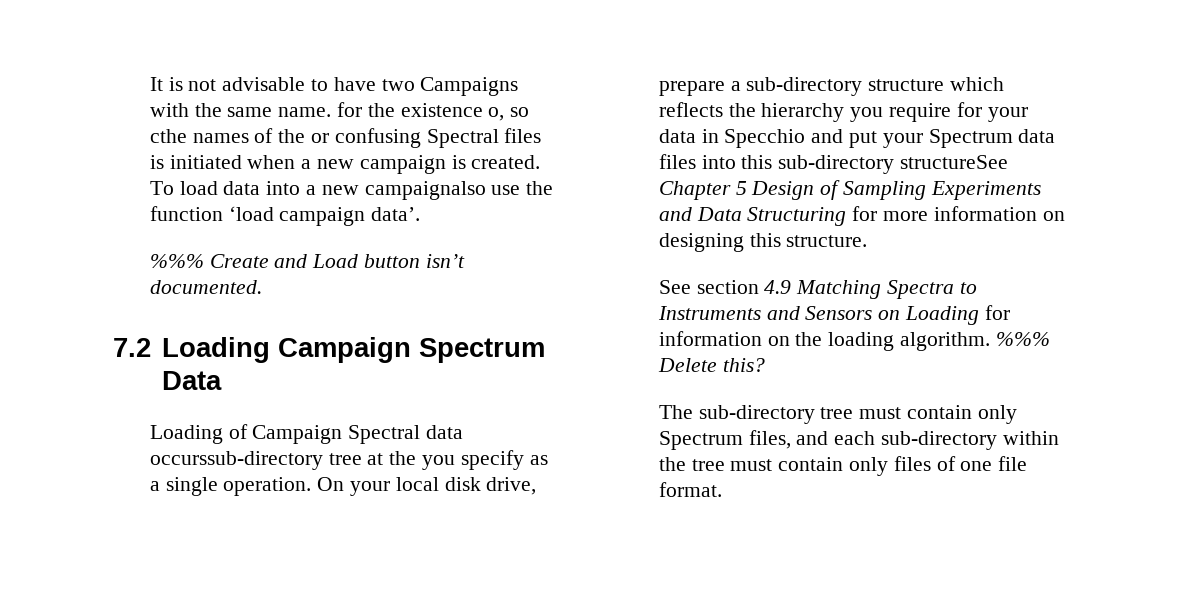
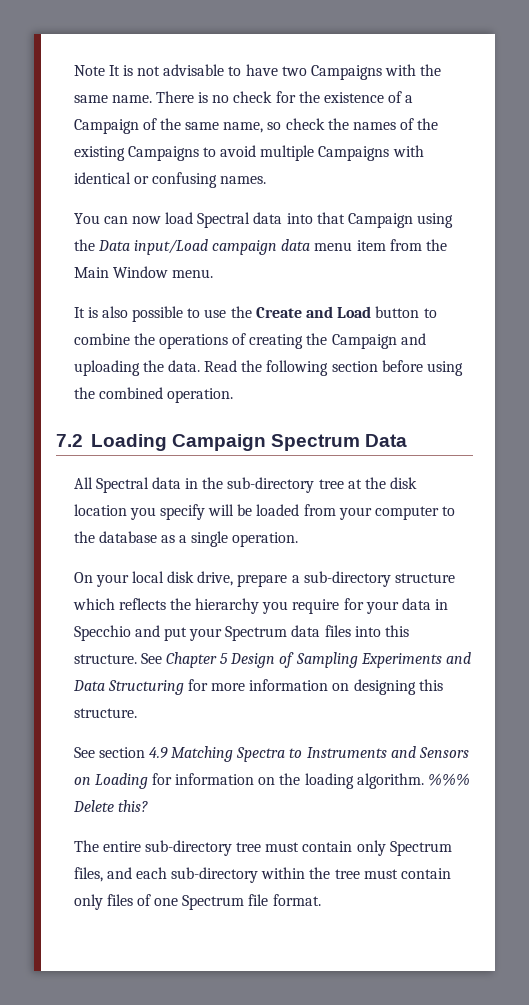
- It is not advisable to have two Campaigns with the same name. for the existence o, so cthe names of the or confusing Spectral files is initiated when a new campaign is created. To load data into a new campaignalso use the function ‘load campaign data’.
- %%% Create and Load button isn’t documented.
+ Note It is not advisable to have two Campaigns with the same name. There is no check for the existence of a Campaign of the same name, so check the names of the existing Campaigns to avoid multiple Campaigns with identical or confusing names.
+ You can now load Spectral data into that Campaign using the Data input/Load campaign data menu item from the Main Window menu.
+ It is also possible to use the Create and Load button to combine the operations of creating the Campaign and uploading the data. Read the following section before using the combined operation.
- Loading of Campaign Spectral data occurssub-directory tree at the you specify as a single operation. On your local disk drive, prepare a sub-directory structure which reflects the hierarchy you require for your data in Specchio and put your Spectrum data files into this sub-directory structureSee Chapter 5 Design of Sampling Experiments and Data Structuring for more information on designing this structure.
+ All Spectral data in the sub-directory tree at the disk location you specify will be loaded from your computer to the database as a single operation.
+ On your local disk drive, prepare a sub-directory structure which reflects the hierarchy you require for your data in Specchio and put your Spectrum data files into this structure. See Chapter 5 Design of Sampling Experiments and Data Structuring for more information on designing this structure.
- The sub-directory tree must contain only Spectrum files, and each sub-directory within the tree must contain only files of one file format.
+ The entire sub-directory tree must contain only Spectrum files, and each sub-directory within the tree must contain only files of one Spectrum file format.

